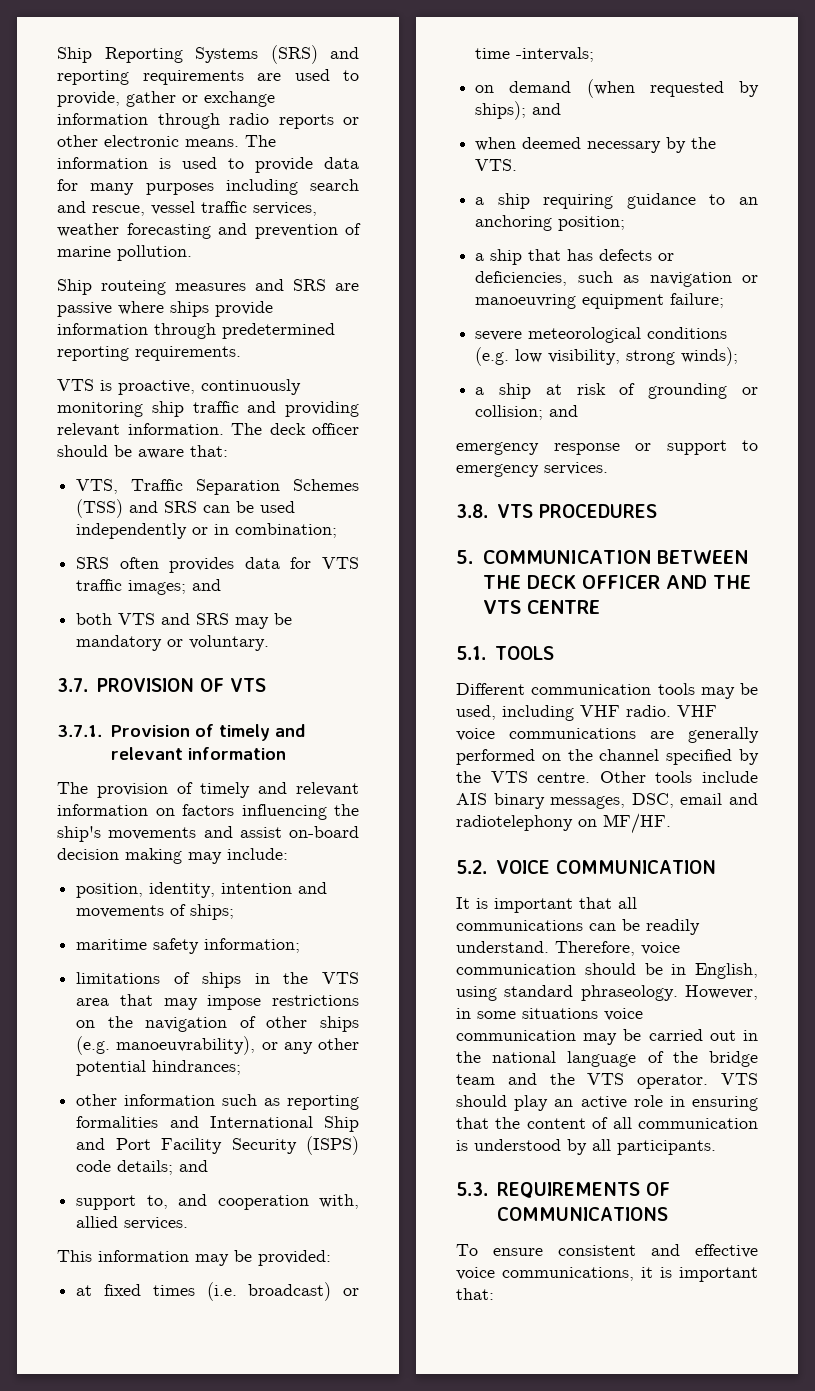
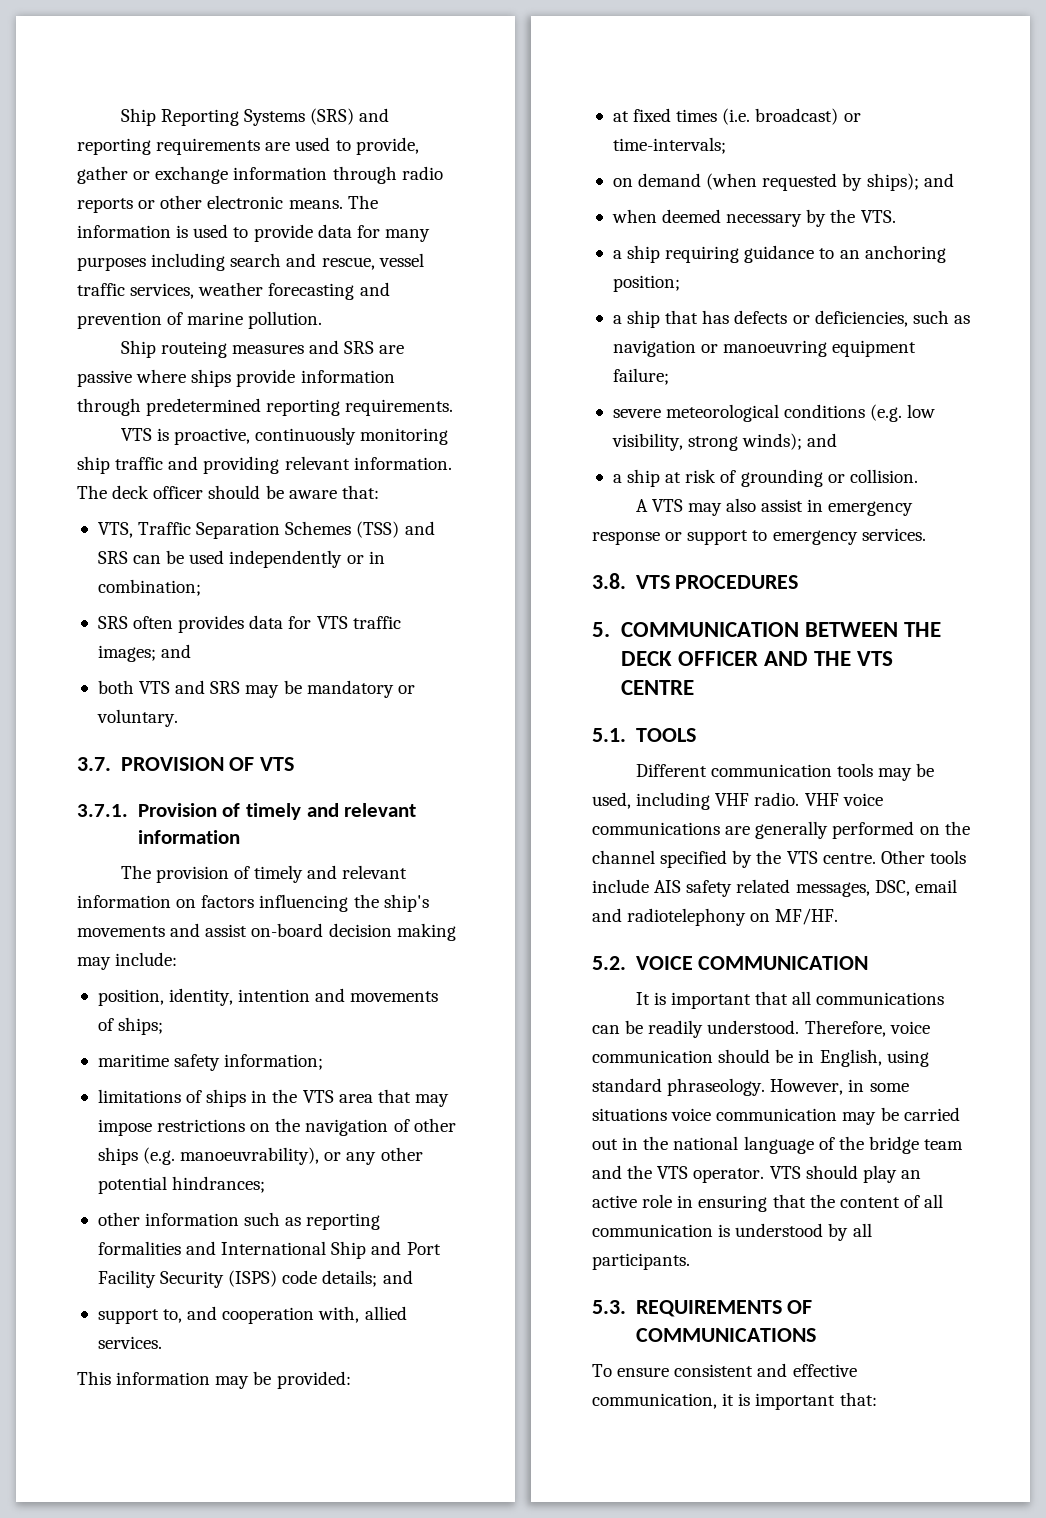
- at fixed times (i.e. broadcast) or time -intervals;
+ at fixed times (i.e. broadcast) or time-intervals;
- severe meteorological conditions (e.g. low visibility, strong winds);
+ severe meteorological conditions (e.g. low visibility, strong winds); and
- a ship at risk of grounding or collision; and
- emergency response or support to emergency services.
+ a ship at risk of grounding or collision.
+ A VTS may also assist in emergency response or support to emergency services.
- Other tools include AIS binary messages, DSC, email and radiotelephony on MF/HF.
+ Other tools include AIS safety related messages, DSC, email and radiotelephony on MF/HF.
- It is important that all communications can be readily understand.
+ It is important that all communications can be readily understood.
- To ensure consistent and effective voice communications, it is important that:
+ To ensure consistent and effective communication, it is important that:

